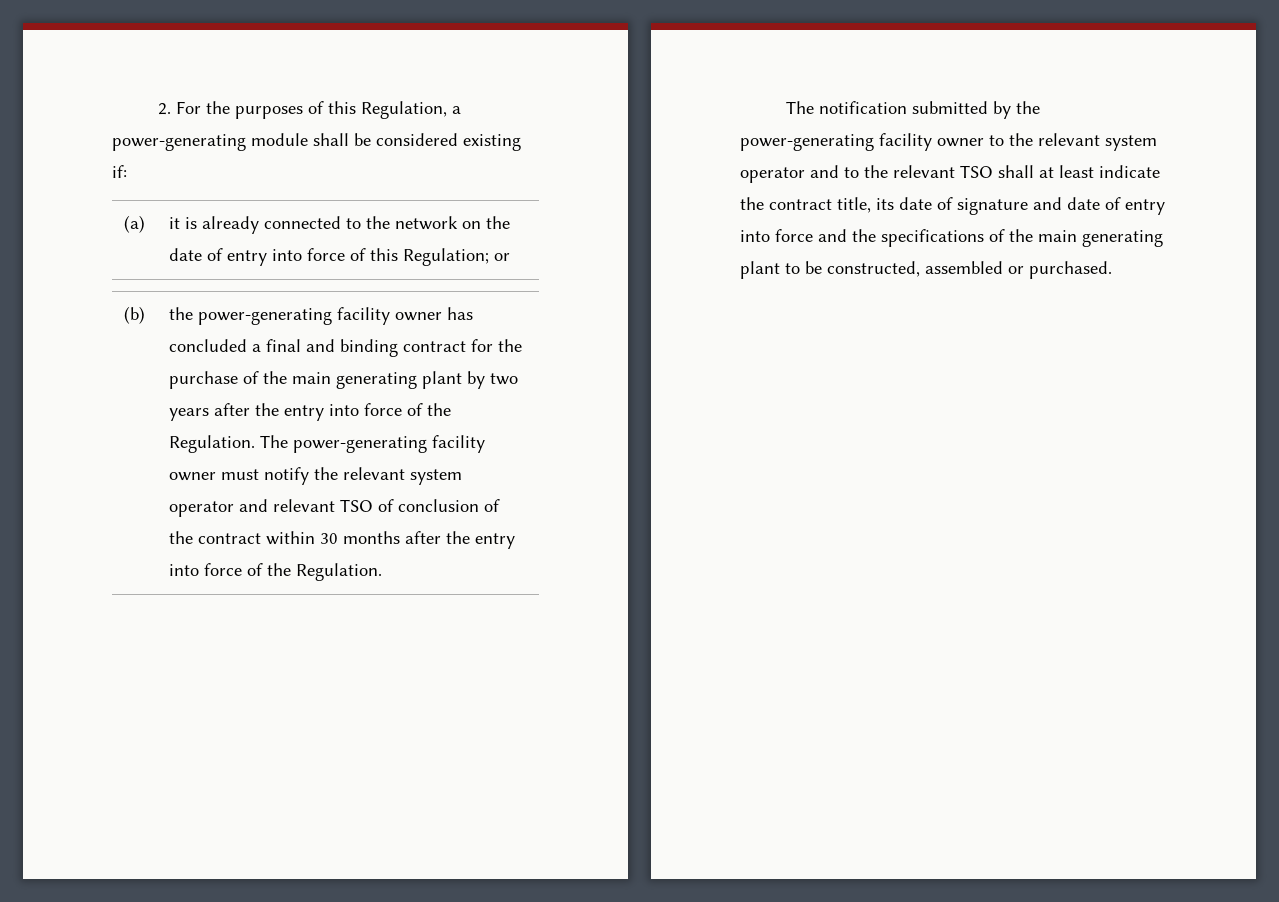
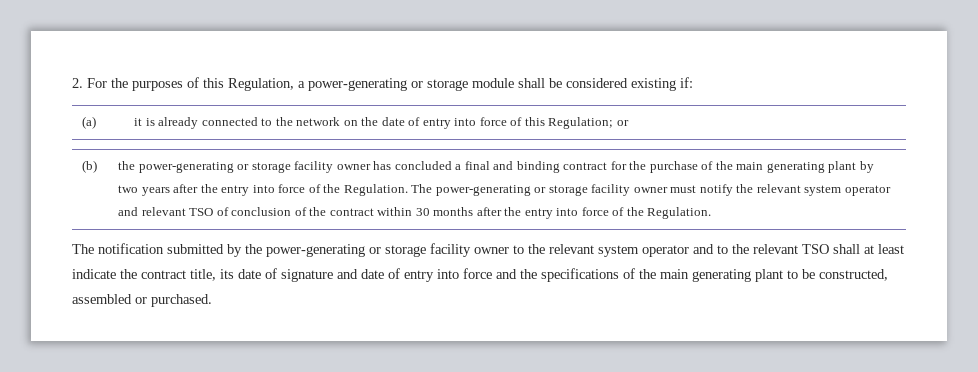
- 2. For the purposes of this Regulation, a power-generating module shall be considered existing if:
+ 2. For the purposes of this Regulation, a power-generating or storage module shall be considered existing if:
- the power-generating facility owner has concluded a final and binding contract for the purchase of the main generating plant by two years after the entry into force of the Regulation.
+ the power-generating or storage facility owner has concluded a final and binding contract for the purchase of the main generating plant by two years after the entry into force of the Regulation.
- The power-generating facility owner must notify the relevant system operator and relevant TSO of conclusion of the contract within 30 months after the entry into force of the Regulation.
+ The power-generating or storage facility owner must notify the relevant system operator and relevant TSO of conclusion of the contract within 30 months after the entry into force of the Regulation.
- The notification submitted by the power-generating facility owner to the relevant system operator and to the relevant TSO shall at least indicate the contract title, its date of signature and date of entry into force and the specifications of the main generating plant to be constructed, assembled or purchased.
+ The notification submitted by the power-generating or storage facility owner to the relevant system operator and to the relevant TSO shall at least indicate the contract title, its date of signature and date of entry into force and the specifications of the main generating plant to be constructed, assembled or purchased.

